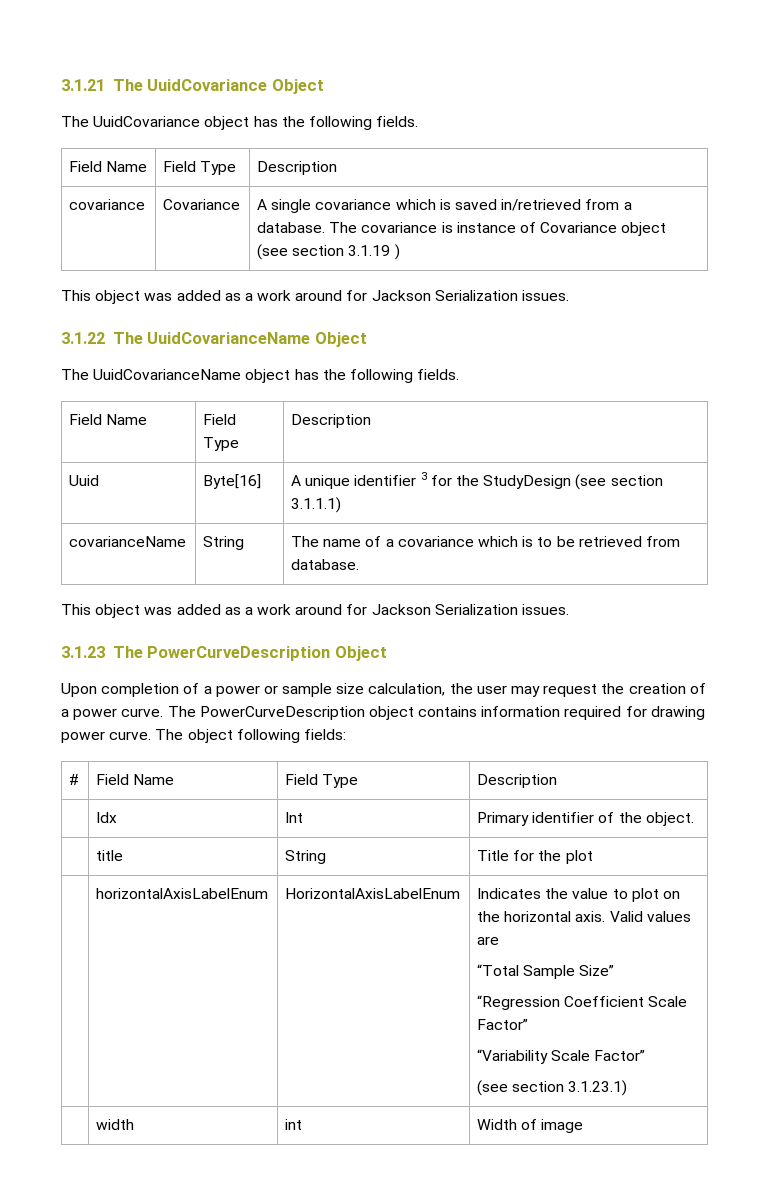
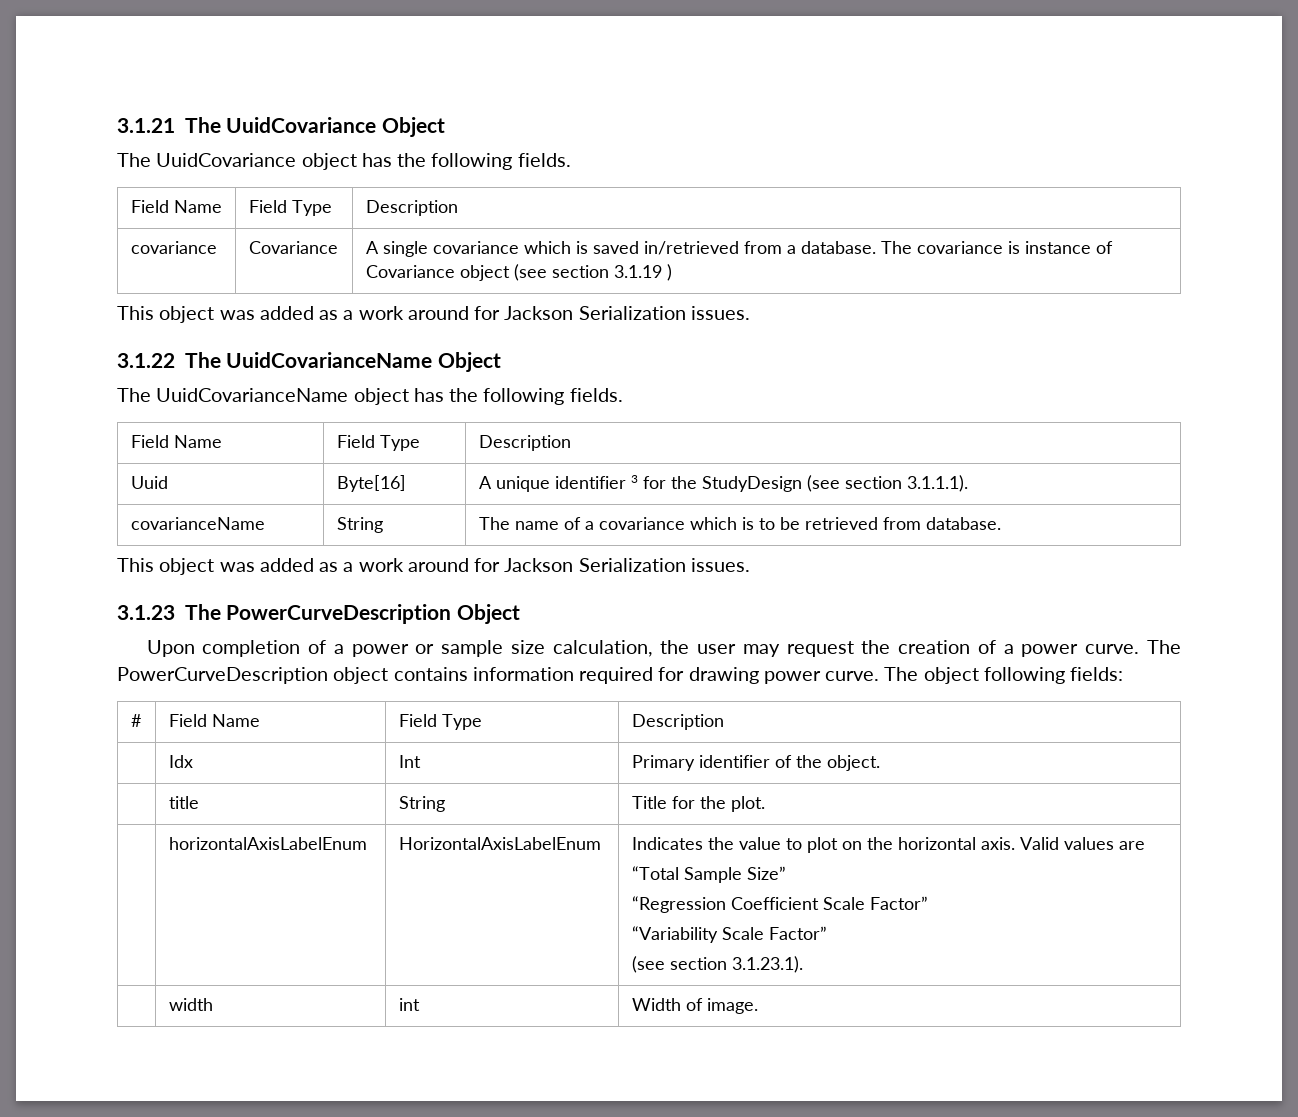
- Uuid | Byte[16] | A unique identifier 3 for the StudyDesign (see section 3.1.1.1)
+ Uuid | Byte[16] | A unique identifier 3 for the StudyDesign (see section 3.1.1.1).
- | title | String | Title for the plot
+ | title | String | Title for the plot.
  | horizontalAxisLabelEnum | HorizontalAxisLabelEnum | Indicates the value to plot on the horizontal axis. Valid values are
  “Total Sample Size”
  “Regression Coefficient Scale Factor”
  “Variability Scale Factor”
- (see section 3.1.23.1)
+ (see section 3.1.23.1).
- | width | int | Width of image
+ | width | int | Width of image.

